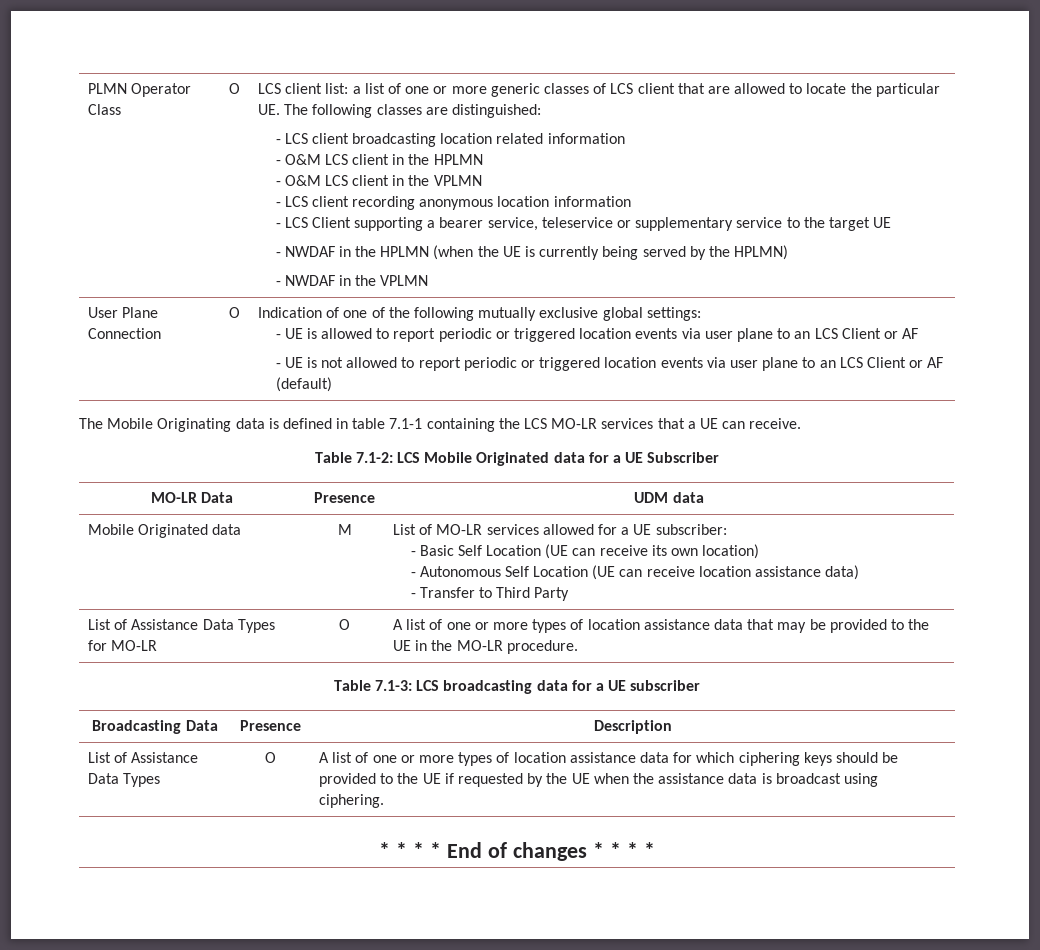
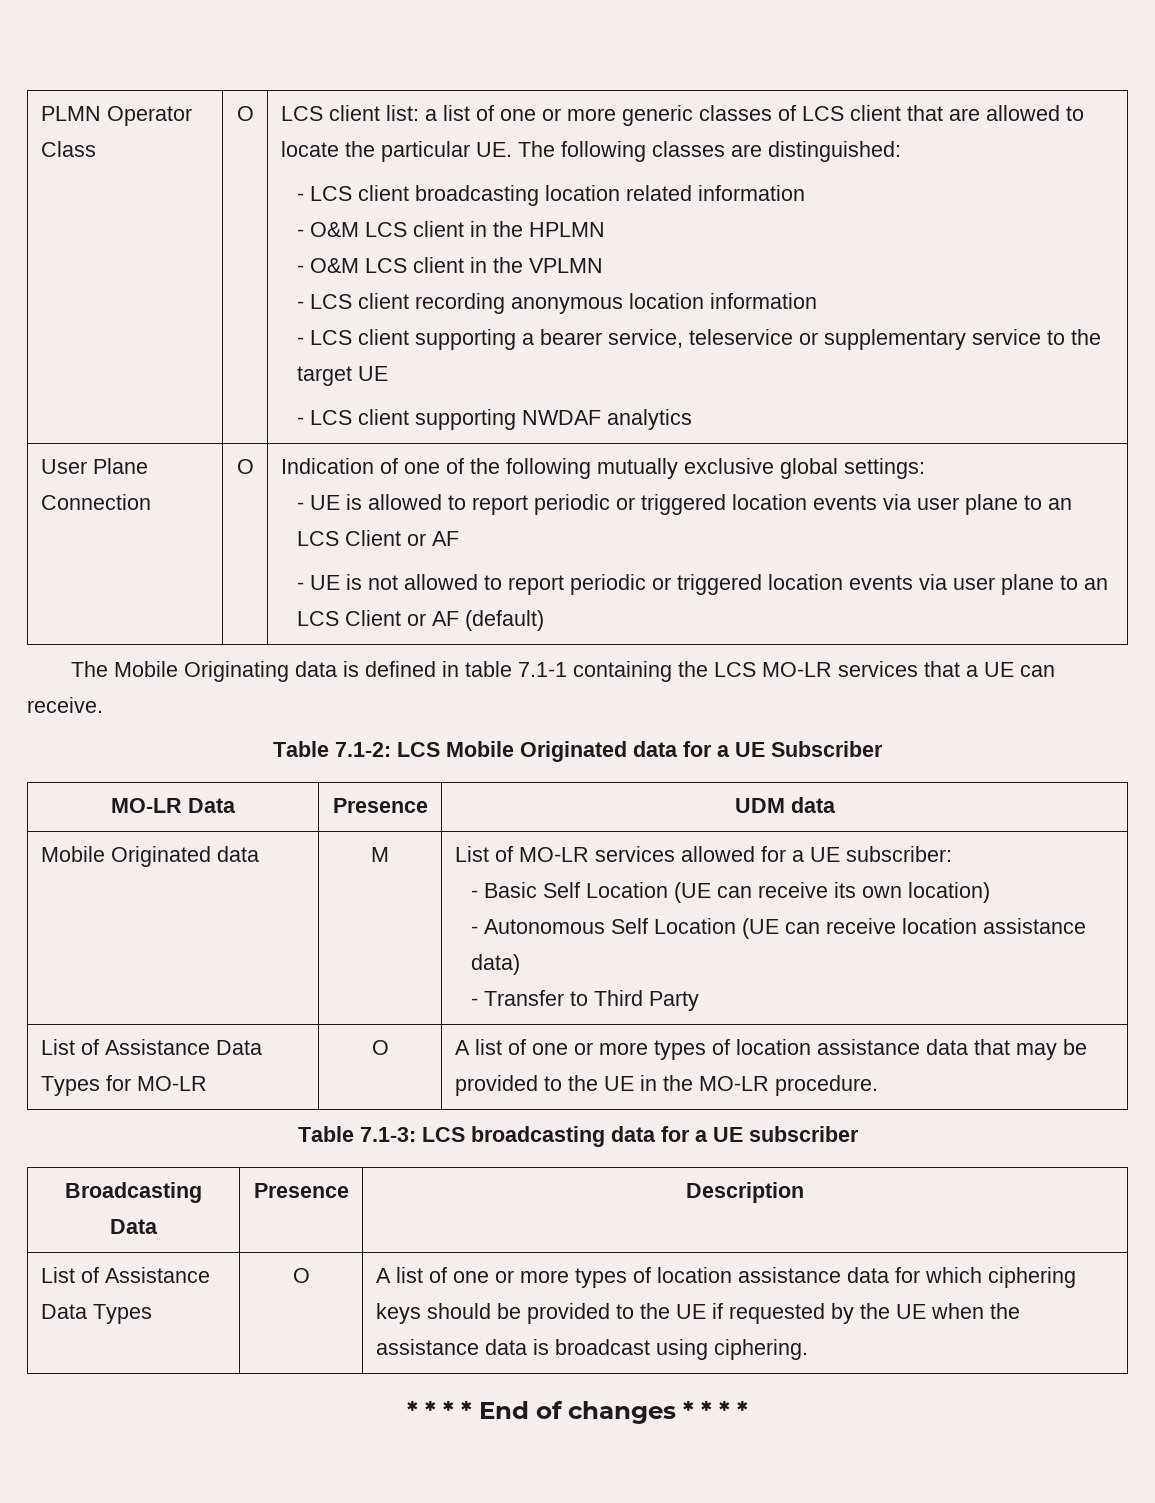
- - LCS Client supporting a bearer service, teleservice or supplementary service to the target UE
+ - LCS client supporting a bearer service, teleservice or supplementary service to the target UE
- - NWDAF in the HPLMN (when the UE is currently being served by the HPLMN)
- - NWDAF in the VPLMN
+ - LCS client supporting NWDAF analytics

